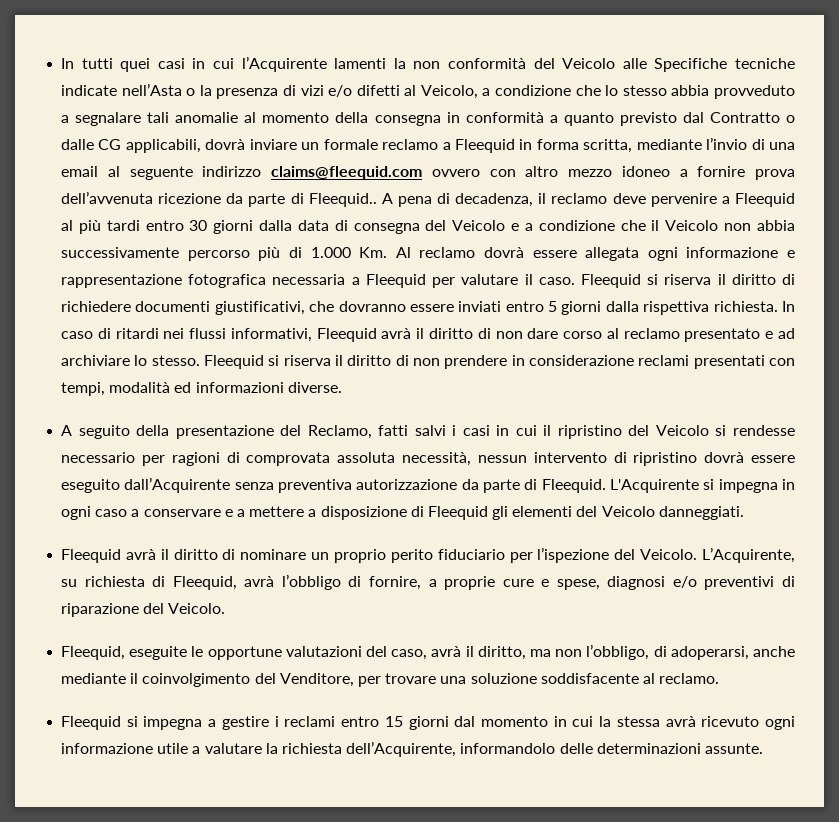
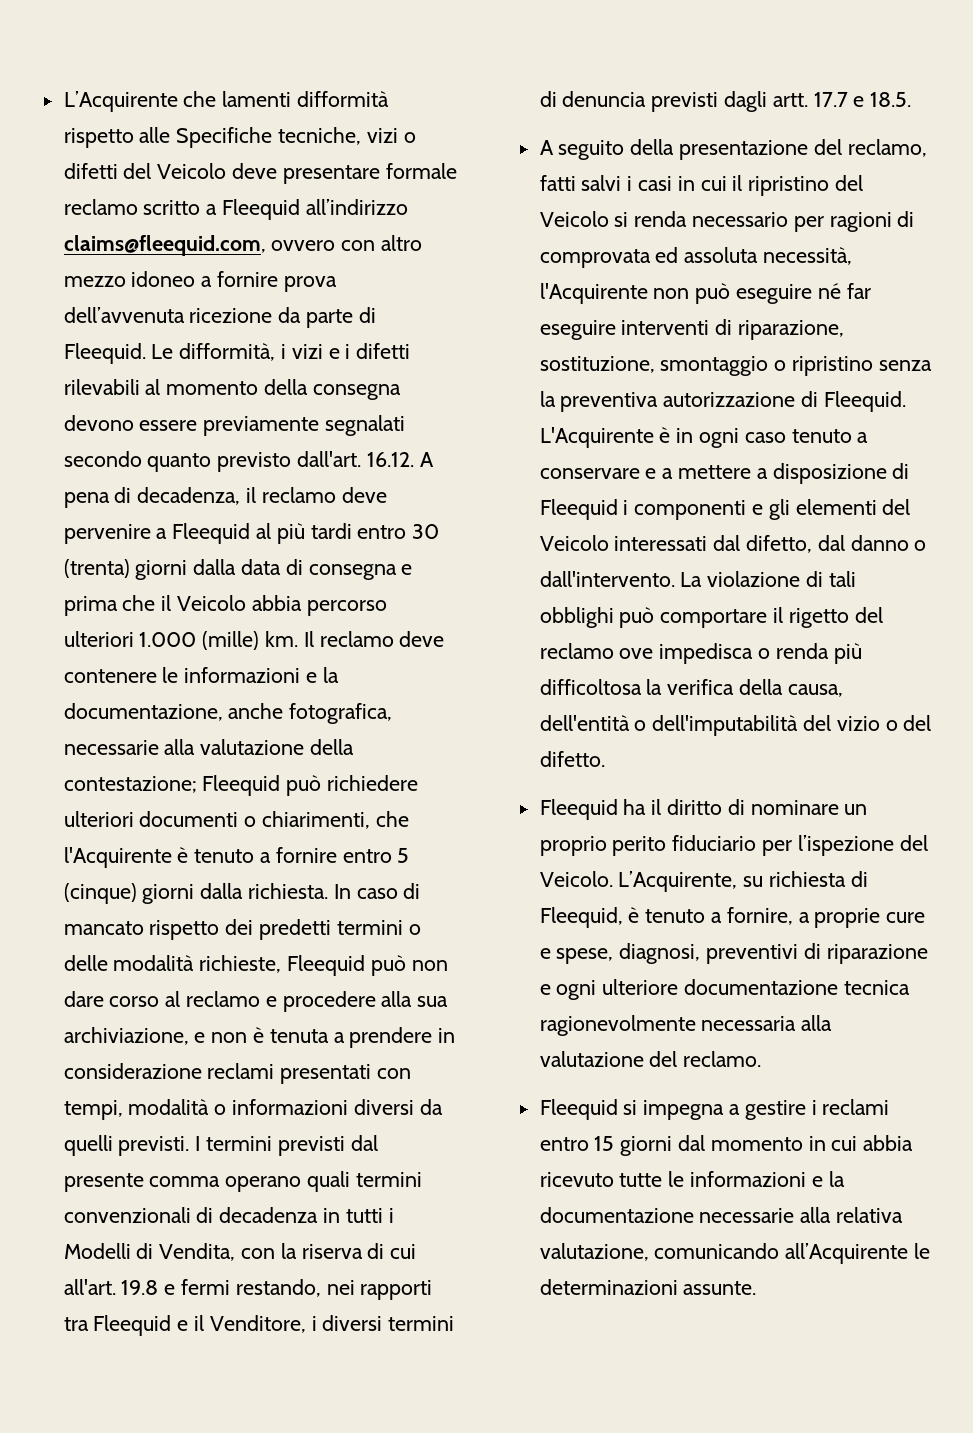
- In tutti quei casi in cui l’Acquirente lamenti la non conformità del Veicolo alle Specifiche tecniche indicate nell’Asta o la presenza di vizi e/o difetti al Veicolo, a condizione che lo stesso abbia provveduto a segnalare tali anomalie al momento della consegna in conformità a quanto previsto dal Contratto o dalle CG applicabili, dovrà inviare un formale reclamo a Fleequid in forma scritta, mediante l’invio di una email al seguente indirizzo claims@fleequid.com ovvero con altro mezzo idoneo a fornire prova dell’avvenuta ricezione da parte di Fleequid.. A pena di decadenza, il reclamo deve pervenire a Fleequid al più tardi entro 30 giorni dalla data di consegna del Veicolo e a condizione che il Veicolo non abbia successivamente percorso più di 1.000 Km. Al reclamo dovrà essere allegata ogni informazione e rappresentazione fotografica necessaria a Fleequid per valutare il caso. Fleequid si riserva il diritto di richiedere documenti giustificativi, che dovranno essere inviati entro 5 giorni dalla rispettiva richiesta.
+ L’Acquirente che lamenti difformità rispetto alle Specifiche tecniche, vizi o difetti del Veicolo deve presentare formale reclamo scritto a Fleequid all’indirizzo claims@fleequid.com, ovvero con altro mezzo idoneo a fornire prova dell’avvenuta ricezione da parte di Fleequid. Le difformità, i vizi e i difetti rilevabili al momento della consegna devono essere previamente segnalati secondo quanto previsto dall'art. 16.12. A pena di decadenza, il reclamo deve pervenire a Fleequid al più tardi entro 30 (trenta) giorni dalla data di consegna e prima che il Veicolo abbia percorso ulteriori 1.000 (mille) km. Il reclamo deve contenere le informazioni e la documentazione, anche fotografica, necessarie alla valutazione della contestazione; Fleequid può richiedere ulteriori documenti o chiarimenti, che l'Acquirente è tenuto a fornire entro 5 (cinque) giorni dalla richiesta.
- In caso di ritardi nei flussi informativi, Fleequid avrà il diritto di non dare corso al reclamo presentato e ad archiviare lo stesso. Fleequid si riserva il diritto di non prendere in considerazione reclami presentati con tempi, modalità ed informazioni diverse.
+ In caso di mancato rispetto dei predetti termini o delle modalità richieste, Fleequid può non dare corso al reclamo e procedere alla sua archiviazione, e non è tenuta a prendere in considerazione reclami presentati con tempi, modalità o informazioni diversi da quelli previsti. I termini previsti dal presente comma operano quali termini convenzionali di decadenza in tutti i Modelli di Vendita, con la riserva di cui all'art. 19.8 e fermi restando, nei rapporti tra Fleequid e il Venditore, i diversi termini di denuncia previsti dagli artt. 17.7 e 18.5.
- A seguito della presentazione del Reclamo, fatti salvi i casi in cui il ripristino del Veicolo si rendesse necessario per ragioni di comprovata assoluta necessità, nessun intervento di ripristino dovrà essere eseguito dall’Acquirente senza preventiva autorizzazione da parte di Fleequid.
+ A seguito della presentazione del reclamo, fatti salvi i casi in cui il ripristino del Veicolo si renda necessario per ragioni di comprovata ed assoluta necessità, l'Acquirente non può eseguire né far eseguire interventi di riparazione, sostituzione, smontaggio o ripristino senza la preventiva autorizzazione di Fleequid.
- L'Acquirente si impegna in ogni caso a conservare e a mettere a disposizione di Fleequid gli elementi del Veicolo danneggiati.
- Fleequid avrà il diritto di nominare un proprio perito fiduciario per l’ispezione del Veicolo.
+ L'Acquirente è in ogni caso tenuto a conservare e a mettere a disposizione di Fleequid i componenti e gli elementi del Veicolo interessati dal difetto, dal danno o dall'intervento. La violazione di tali obblighi può comportare il rigetto del reclamo ove impedisca o renda più difficoltosa la verifica della causa, dell'entità o dell'imputabilità del vizio o del difetto.
+ Fleequid ha il diritto di nominare un proprio perito fiduciario per l’ispezione del Veicolo.
- L’Acquirente, su richiesta di Fleequid, avrà l’obbligo di fornire, a proprie cure e spese, diagnosi e/o preventivi di riparazione del Veicolo.
- Fleequid, eseguite le opportune valutazioni del caso, avrà il diritto, ma non l’obbligo, di adoperarsi, anche mediante il coinvolgimento del Venditore, per trovare una soluzione soddisfacente al reclamo.
+ L’Acquirente, su richiesta di Fleequid, è tenuto a fornire, a proprie cure e spese, diagnosi, preventivi di riparazione e ogni ulteriore documentazione tecnica ragionevolmente necessaria alla valutazione del reclamo.
- Fleequid si impegna a gestire i reclami entro 15 giorni dal momento in cui la stessa avrà ricevuto ogni informazione utile a valutare la richiesta dell’Acquirente, informandolo delle determinazioni assunte.
+ Fleequid si impegna a gestire i reclami entro 15 giorni dal momento in cui abbia ricevuto tutte le informazioni e la documentazione necessarie alla relativa valutazione, comunicando all’Acquirente le determinazioni assunte.

